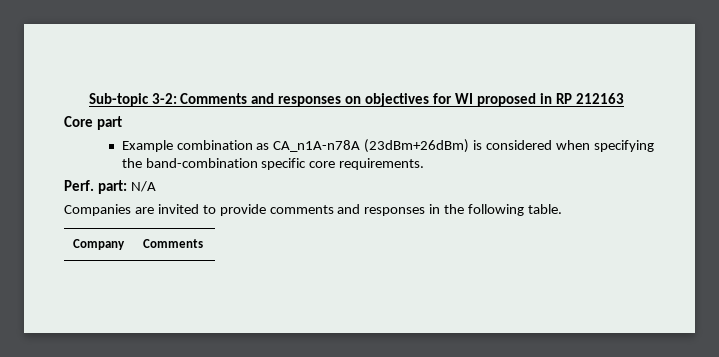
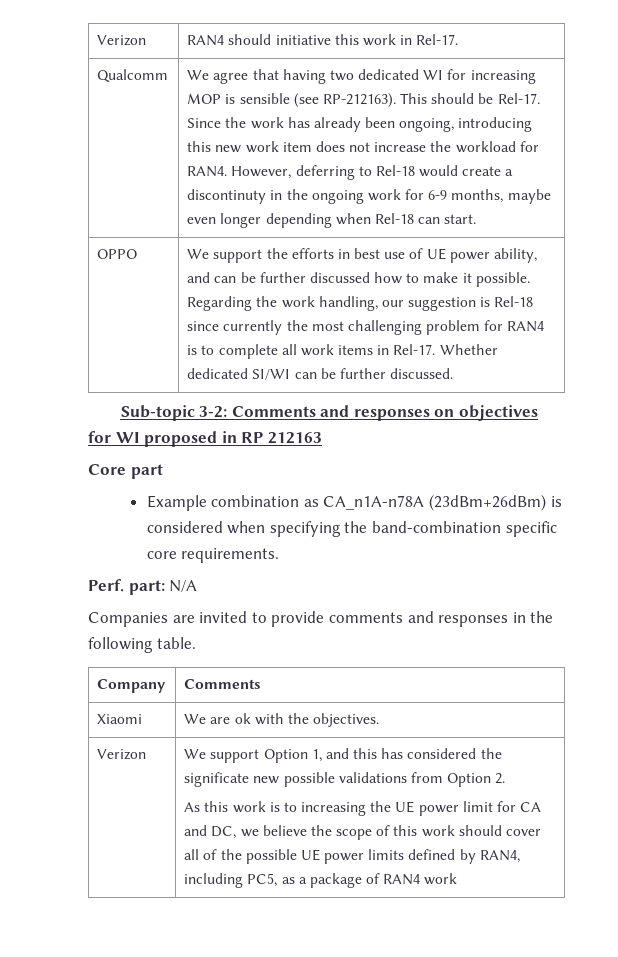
+ Verizon | RAN4 should initiative this work in Rel-17.
+ Qualcomm | We agree that having two dedicated WI for increasing MOP is sensible (see RP-212163). This should be Rel-17. Since the work has already been ongoing, introducing this new work item does not increase the workload for RAN4. However, deferring to Rel-18 would create a discontinuty in the ongoing work for 6-9 months, maybe even longer depending when Rel-18 can start.
+ OPPO | We support the efforts in best use of UE power ability, and can be further discussed how to make it possible. Regarding the work handling, our suggestion is Rel-18 since currently the most challenging problem for RAN4 is to complete all work items in Rel-17. Whether dedicated SI/WI can be further discussed.
+ Xiaomi | We are ok with the objectives.
+ Verizon | We support Option 1, and this has considered the significate new possible validations from Option 2.
+ As this work is to increasing the UE power limit for CA and DC, we believe the scope of this work should cover all of the possible UE power limits defined by RAN4, including PC5, as a package of RAN4 work

